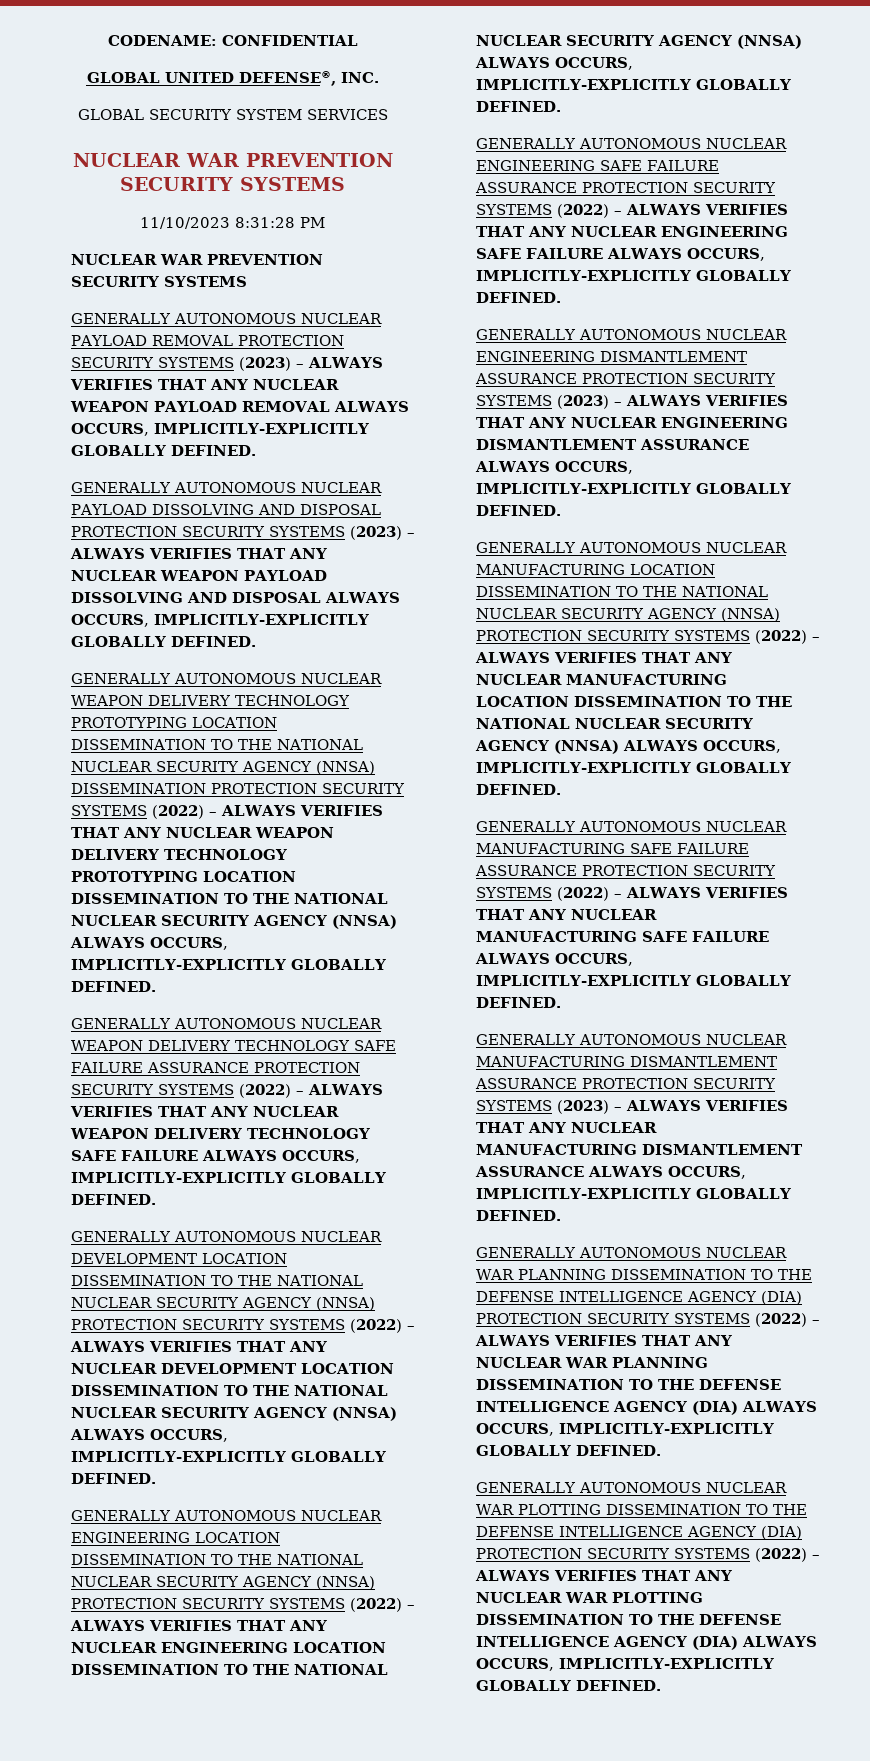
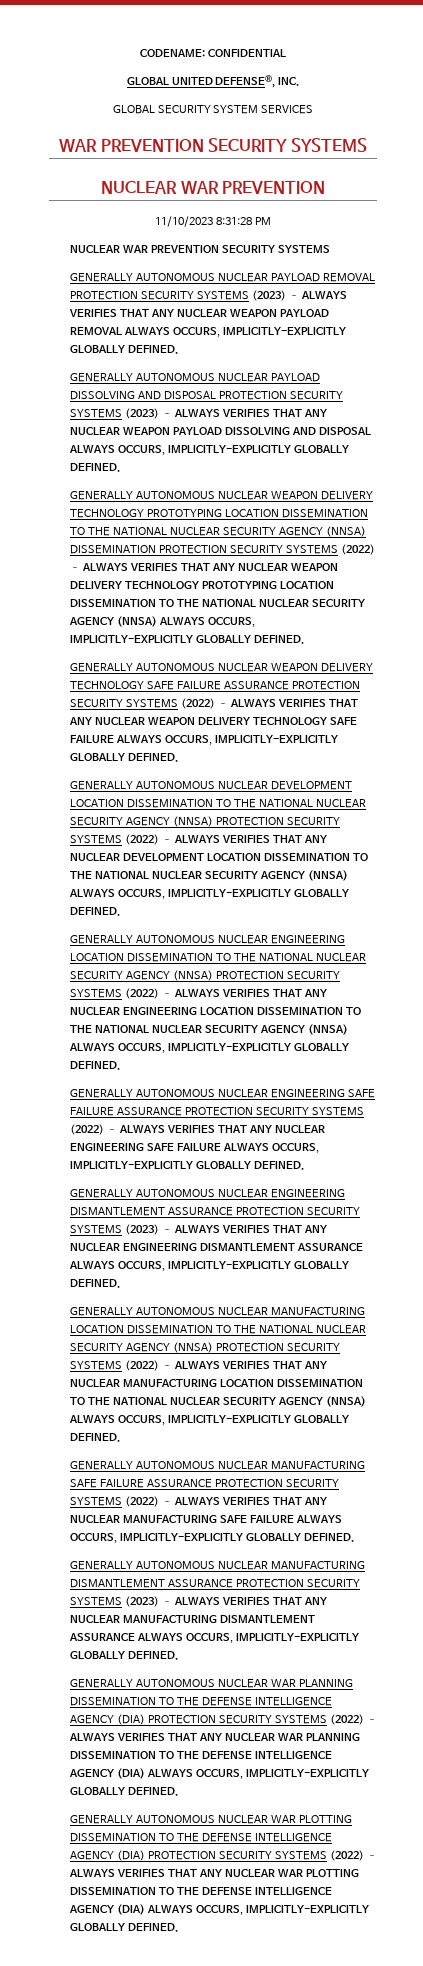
  GLOBAL SECURITY SYSTEM SERVICES
- NUCLEAR WAR PREVENTION SECURITY SYSTEMS
+ WAR PREVENTION SECURITY SYSTEMS
+ NUCLEAR WAR PREVENTION

